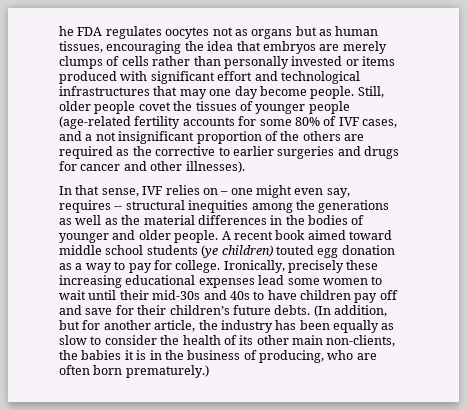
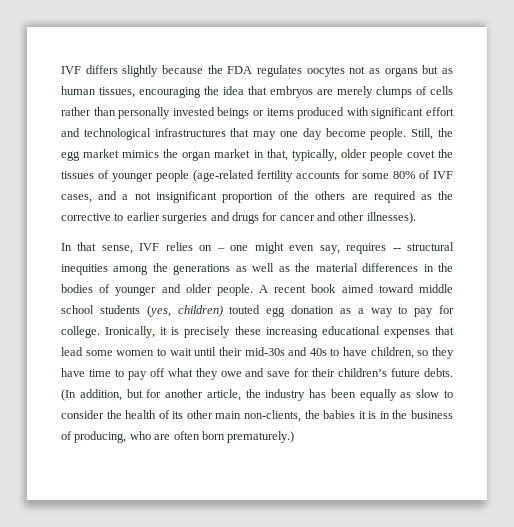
- he FDA regulates oocytes not as organs but as human tissues, encouraging the idea that embryos are merely clumps of cells rather than personally invested or items produced with significant effort and technological infrastructures that may one day become people.
+ IVF differs slightly because the FDA regulates oocytes not as organs but as human tissues, encouraging the idea that embryos are merely clumps of cells rather than personally invested beings or items produced with significant effort and technological infrastructures that may one day become people.
- Still, older people covet the tissues of younger people (age-related fertility accounts for some 80% of IVF cases, and a not insignificant proportion of the others are required as the corrective to earlier surgeries and drugs for cancer and other illnesses).
+ Still, the egg market mimics the organ market in that, typically, older people covet the tissues of younger people (age-related fertility accounts for some 80% of IVF cases, and a not insignificant proportion of the others are required as the corrective to earlier surgeries and drugs for cancer and other illnesses).
- A recent book aimed toward middle school students (ye children) touted egg donation as a way to pay for college.
+ A recent book aimed toward middle school students (yes, children) touted egg donation as a way to pay for college.
- Ironically, precisely these increasing educational expenses lead some women to wait until their mid-30s and 40s to have children pay off and save for their children’s future debts.
+ Ironically, it is precisely these increasing educational expenses that lead some women to wait until their mid-30s and 40s to have children, so they have time to pay off what they owe and save for their children’s future debts.

